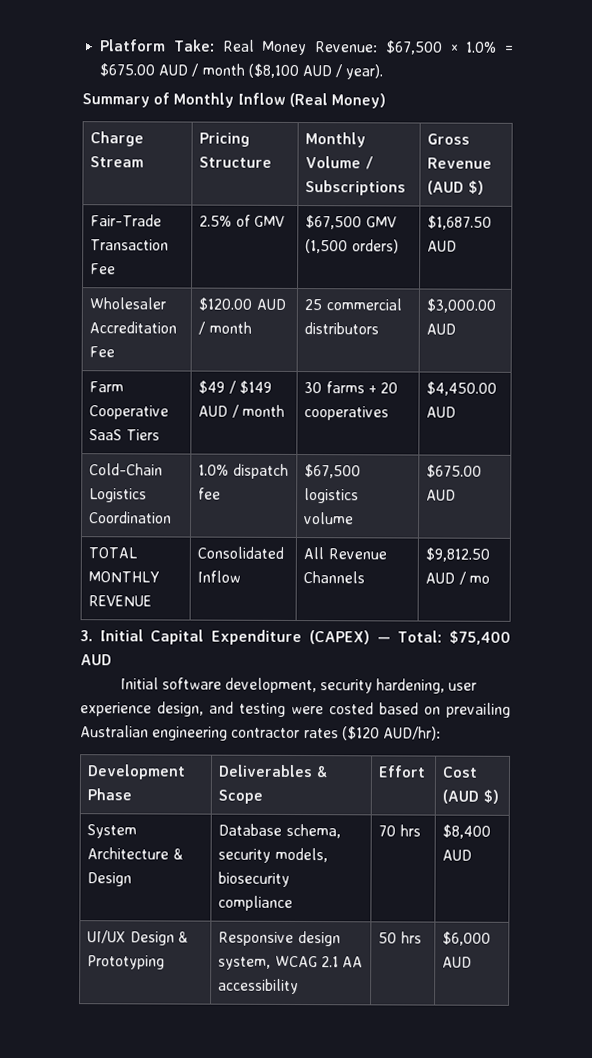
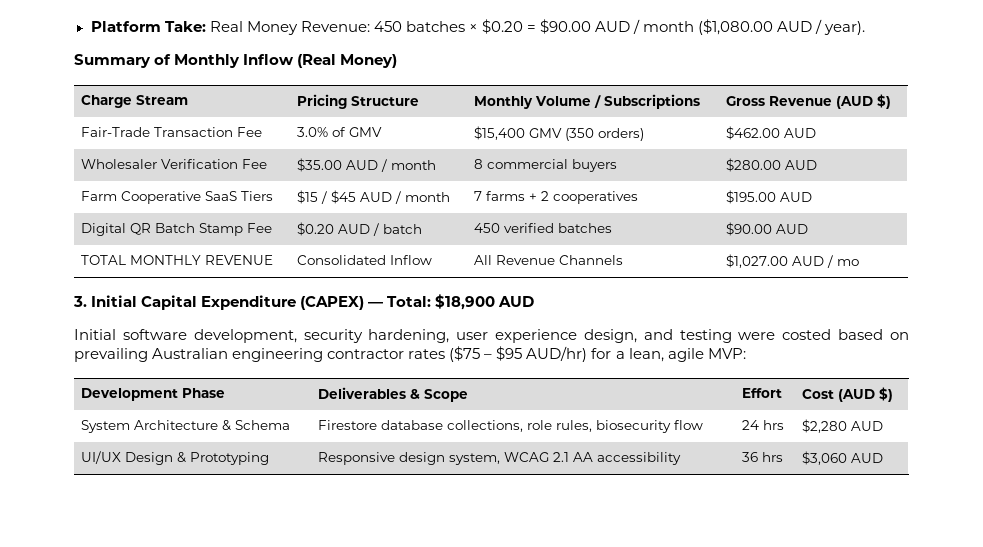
- Platform Take: Real Money Revenue: $67,500 × 1.0% = $675.00 AUD / month ($8,100 AUD / year).
+ Platform Take: Real Money Revenue: 450 batches × $0.20 = $90.00 AUD / month ($1,080.00 AUD / year).
- Fair-Trade Transaction Fee | 2.5% of GMV | $67,500 GMV (1,500 orders) | $1,687.50 AUD
+ Fair-Trade Transaction Fee | 3.0% of GMV | $15,400 GMV (350 orders) | $462.00 AUD
- Wholesaler Accreditation Fee | $120.00 AUD / month | 25 commercial distributors | $3,000.00 AUD
+ Wholesaler Verification Fee | $35.00 AUD / month | 8 commercial buyers | $280.00 AUD
- Farm Cooperative SaaS Tiers | $49 / $149 AUD / month | 30 farms + 20 cooperatives | $4,450.00 AUD
- Cold-Chain Logistics Coordination | 1.0% dispatch fee | $67,500 logistics volume | $675.00 AUD
+ Farm Cooperative SaaS Tiers | $15 / $45 AUD / month | 7 farms + 2 cooperatives | $195.00 AUD
+ Digital QR Batch Stamp Fee | $0.20 AUD / batch | 450 verified batches | $90.00 AUD
- TOTAL MONTHLY REVENUE | Consolidated Inflow | All Revenue Channels | $9,812.50 AUD / mo
+ TOTAL MONTHLY REVENUE | Consolidated Inflow | All Revenue Channels | $1,027.00 AUD / mo
- 3. Initial Capital Expenditure (CAPEX) — Total: $75,400 AUD
+ 3. Initial Capital Expenditure (CAPEX) — Total: $18,900 AUD
- Initial software development, security hardening, user experience design, and testing were costed based on prevailing Australian engineering contractor rates ($120 AUD/hr):
+ Initial software development, security hardening, user experience design, and testing were costed based on prevailing Australian engineering contractor rates ($75 – $95 AUD/hr) for a lean, agile MVP:
- System Architecture & Design | Database schema, security models, biosecurity compliance | 70 hrs | $8,400 AUD
+ System Architecture & Schema | Firestore database collections, role rules, biosecurity flow | 24 hrs | $2,280 AUD
- UI/UX Design & Prototyping | Responsive design system, WCAG 2.1 AA accessibility | 50 hrs | $6,000 AUD
+ UI/UX Design & Prototyping | Responsive design system, WCAG 2.1 AA accessibility | 36 hrs | $3,060 AUD

